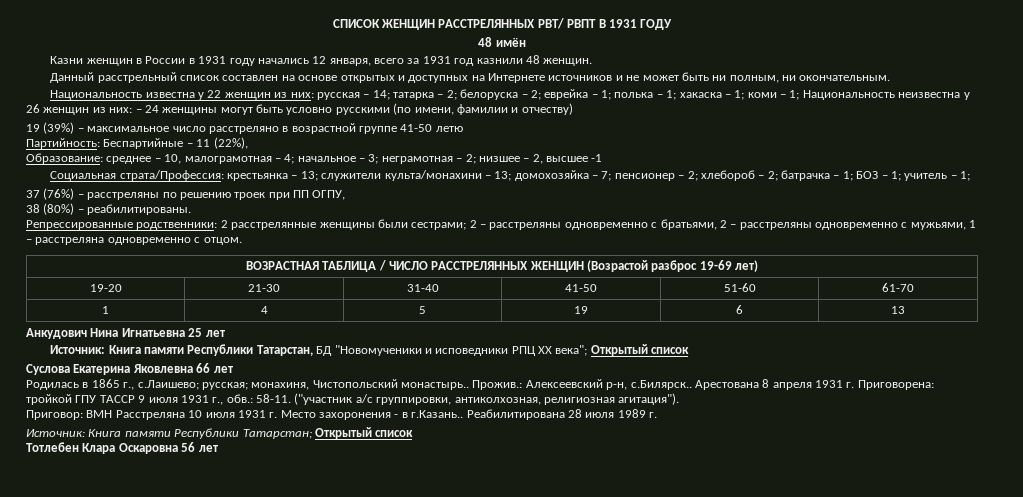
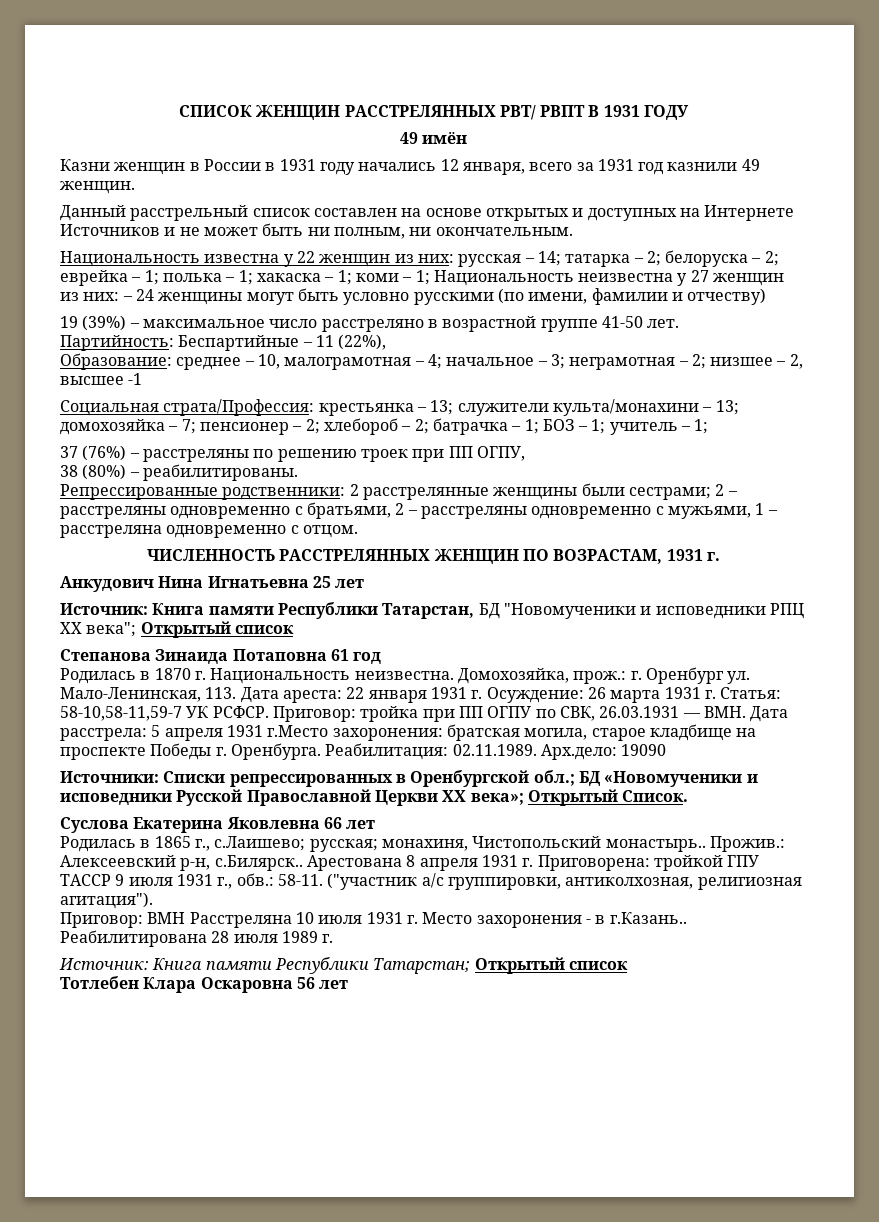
- 48 имён
+ 49 имён
- Казни женщин в России в 1931 году начались 12 января, всего за 1931 год казнили 48 женщин.
+ Казни женщин в России в 1931 году начались 12 января, всего за 1931 год казнили 49 женщин.
- Данный расстрельный список составлен на основе открытых и доступных на Интернете источников и не может быть ни полным, ни окончательным.
+ Данный расстрельный список составлен на основе открытых и доступных на Интернете Источников и не может быть ни полным, ни окончательным.
- Национальность известна у 22 женщин из них: русская – 14; татарка – 2; белоруска – 2; еврейка – 1; полька – 1; хакаска – 1; коми – 1; Национальность неизвестна у 26 женщин из них: – 24 женщины могут быть условно русскими (по имени, фамилии и отчеству)
+ Национальность известна у 22 женщин из них: русская – 14; татарка – 2; белоруска – 2; еврейка – 1; полька – 1; хакаска – 1; коми – 1; Национальность неизвестна у 27 женщин из них: – 24 женщины могут быть условно русскими (по имени, фамилии и отчеству)
- 19 (39%) – максимальное число расстреляно в возрастной группе 41-50 летю
+ 19 (39%) – максимальное число расстреляно в возрастной группе 41-50 лет.
- ВОЗРАСТНАЯ ТАБЛИЦА / ЧИСЛО РАССТРЕЛЯННЫХ ЖЕНЩИН (Возрастой разброс 19-69 лет)
- 19-20 | 21-30 | 31-40 | 41-50 | 51-60 | 61-70
- 1 | 4 | 5 | 19 | 6 | 13
+ ЧИСЛЕННОСТЬ РАССТРЕЛЯННЫХ ЖЕНЩИН ПО ВОЗРАСТАМ, 1931 г.
+ Степанова Зинаида Потаповна 61 год
+ Родилась в 1870 г. Национальность неизвестна. Домохозяйка, прож.: г. Оренбург ул. Мало-Ленинская, 113. Дата ареста: 22 января 1931 г. Осуждение: 26 марта 1931 г. Статья: 58-10,58-11,59-7 УК РСФСР. Приговор: тройка при ПП ОГПУ по СВК, 26.03.1931 — ВМН. Дата расстрела: 5 апреля 1931 г.Место захоронения: братская могила, старое кладбище на проспекте Победы г. Оренбурга. Реабилитация: 02.11.1989. Арх.дело: 19090
+ Источники: Списки репрессированных в Оренбургской обл.; БД «Новомученики и исповедники Русской Православной Церкви XX века»; Открытый Список.

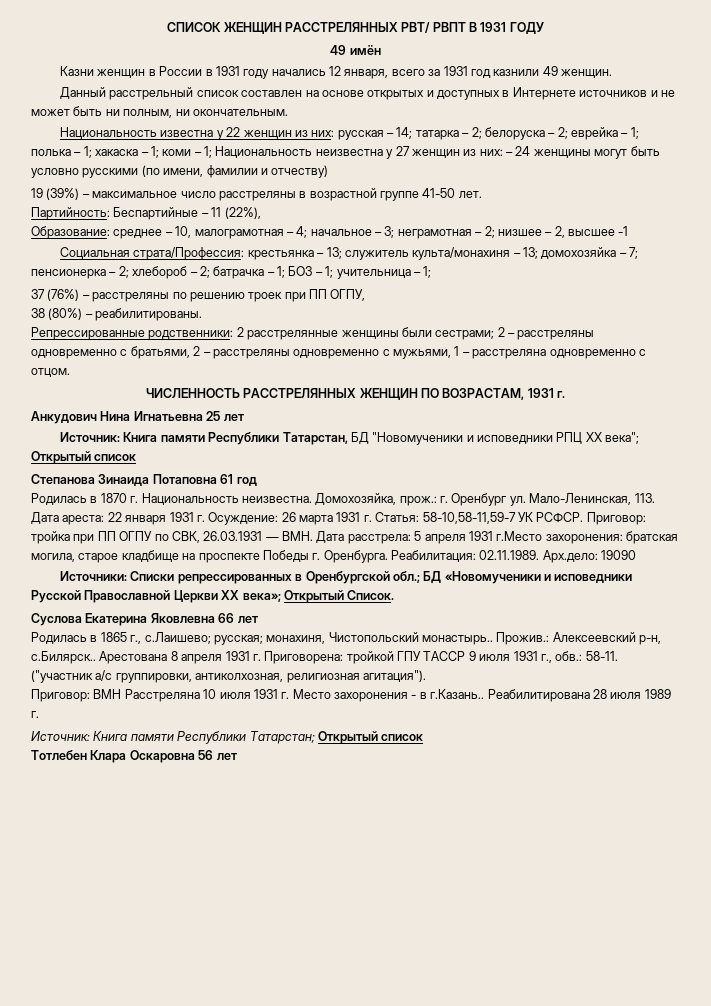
- Данный расстрельный список составлен на основе открытых и доступных на Интернете Источников и не может быть ни полным, ни окончательным.
+ Данный расстрельный список составлен на основе открытых и доступных в Интернете источников и не может быть ни полным, ни окончательным.
- 19 (39%) – максимальное число расстреляно в возрастной группе 41-50 лет.
+ 19 (39%) – максимальное число расстреляны в возрастной группе 41-50 лет.
- Социальная страта/Профессия: крестьянка – 13; служители культа/монахини – 13; домохозяйка – 7; пенсионер – 2; хлебороб – 2; батрачка – 1; БОЗ – 1; учитель – 1;
+ Социальная страта/Профессия: крестьянка – 13; служитель культа/монахиня – 13; домохозяйка – 7; пенсионерка – 2; хлебороб – 2; батрачка – 1; БОЗ – 1; учительница – 1;

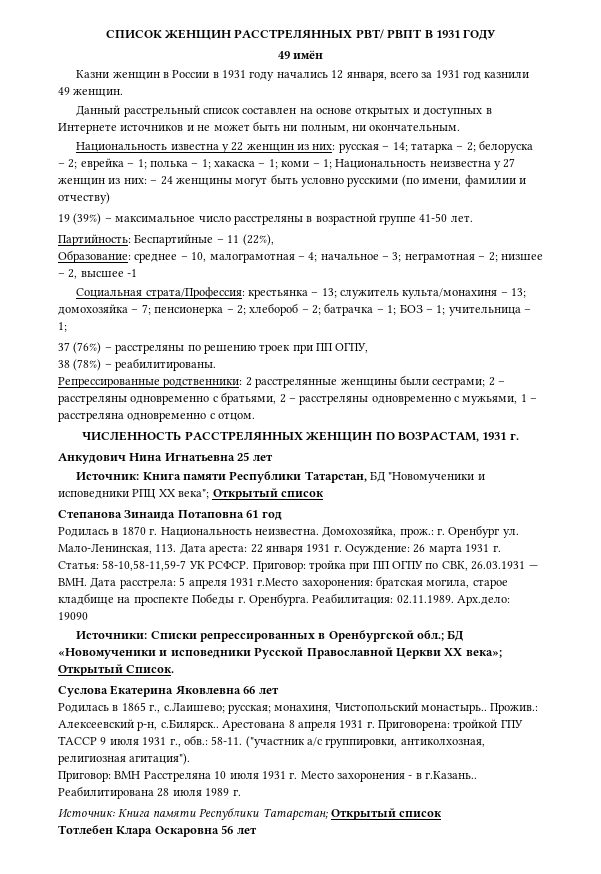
- 38 (80%) – реабилитированы.
+ 38 (78%) – реабилитированы.

